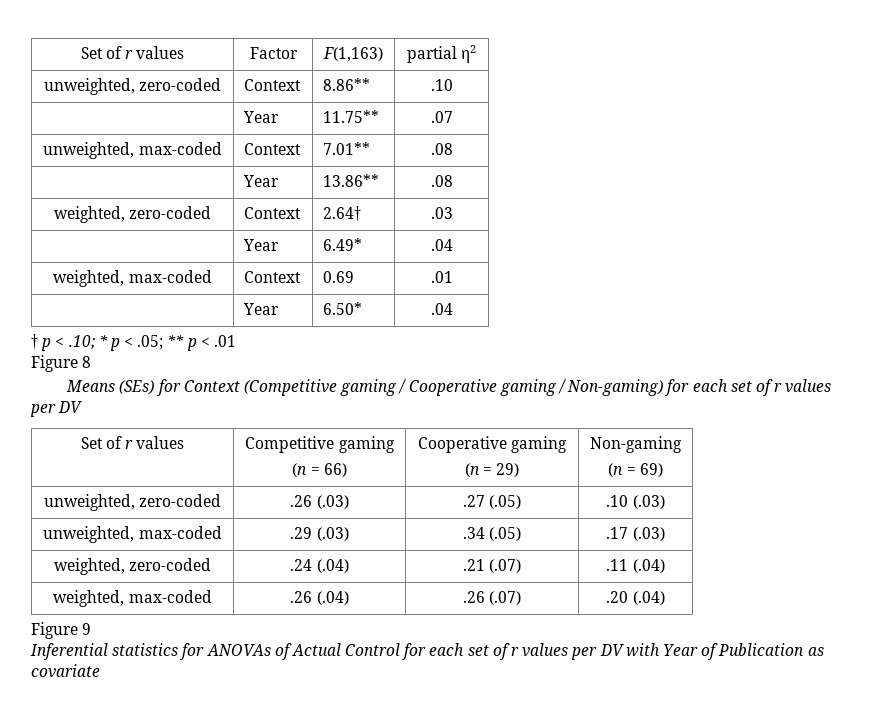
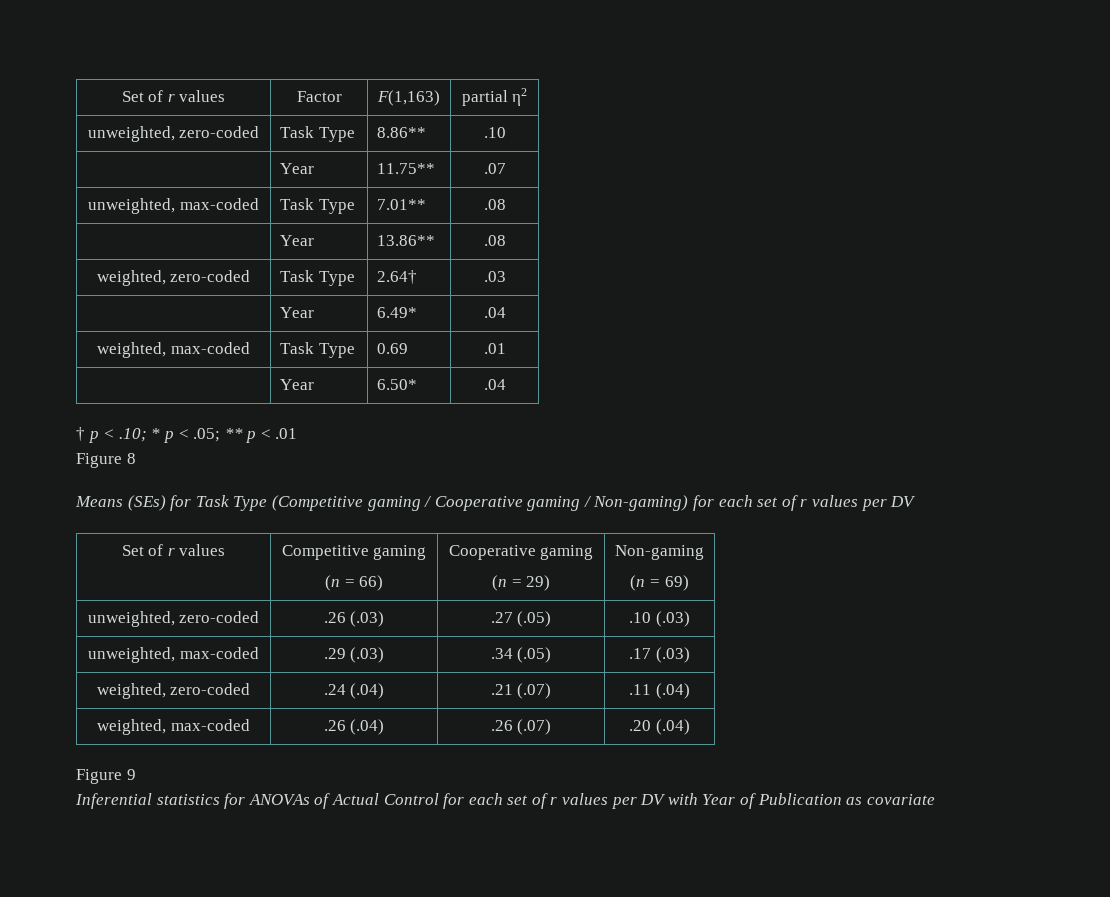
- unweighted, zero-coded | Context | 8.86** | .10
+ unweighted, zero-coded | Task Type | 8.86** | .10
- unweighted, max-coded | Context | 7.01** | .08
+ unweighted, max-coded | Task Type | 7.01** | .08
- weighted, zero-coded | Context | 2.64† | .03
+ weighted, zero-coded | Task Type | 2.64† | .03
- weighted, max-coded | Context | 0.69 | .01
+ weighted, max-coded | Task Type | 0.69 | .01
- Means (SEs) for Context (Competitive gaming / Cooperative gaming / Non-gaming) for each set of r values per DV
+ Means (SEs) for Task Type (Competitive gaming / Cooperative gaming / Non-gaming) for each set of r values per DV

